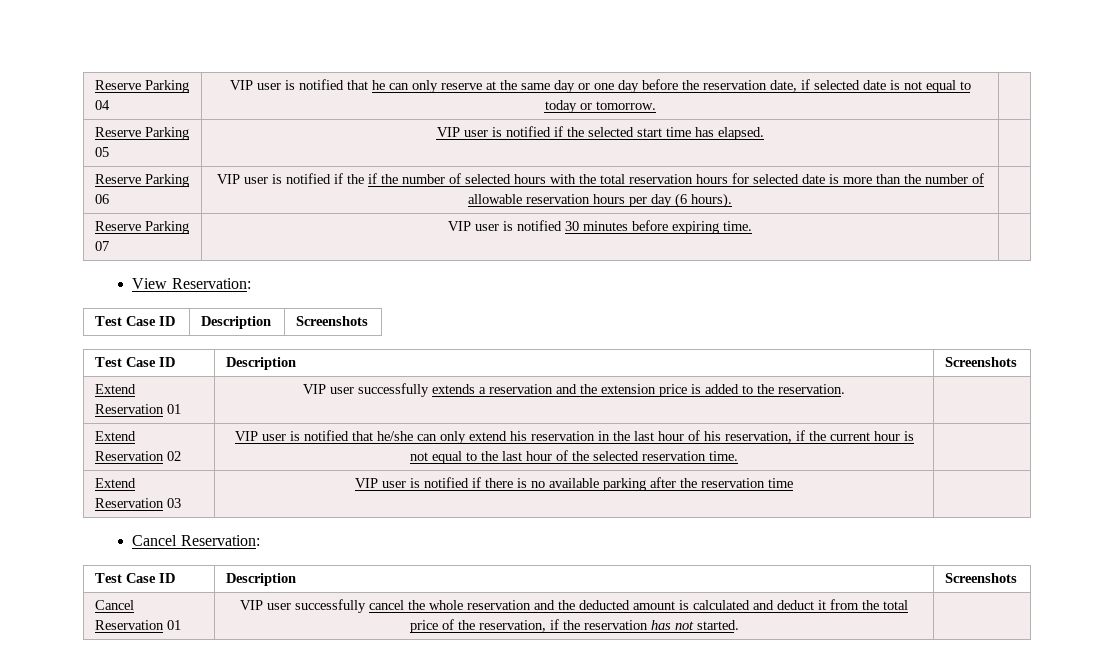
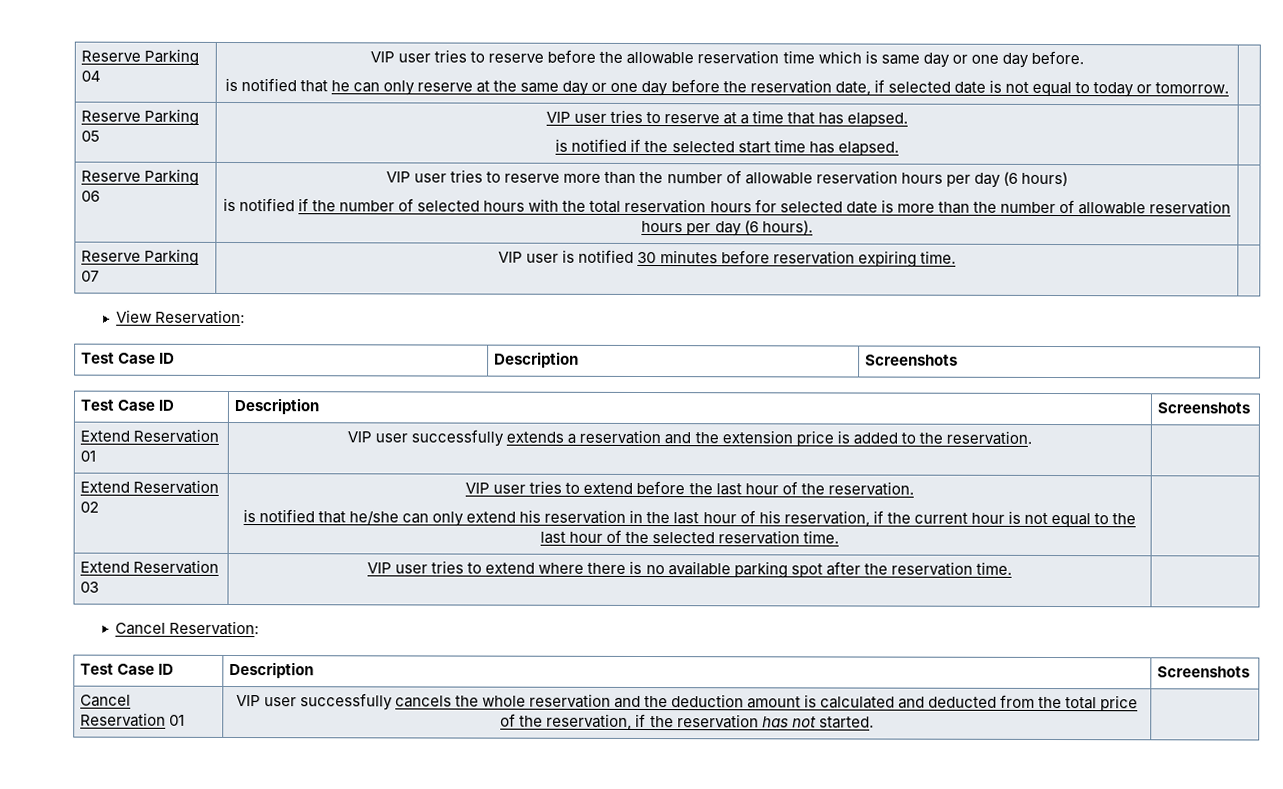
- VIP user is notified that he can only reserve at the same day or one day before the reservation date, if selected date is not equal to today or tomorrow.
+ VIP user tries to reserve before the allowable reservation time which is same day or one day before.
+ is notified that he can only reserve at the same day or one day before the reservation date, if selected date is not equal to today or tomorrow.
- Reserve Parking 05 | VIP user is notified if the selected start time has elapsed. |
+ Reserve Parking 05 | VIP user tries to reserve at a time that has elapsed.
+ is notified if the selected start time has elapsed. |
- VIP user is notified if the if the number of selected hours with the total reservation hours for selected date is more than the number of allowable reservation hours per day (6 hours).
+ VIP user tries to reserve more than the number of allowable reservation hours per day (6 hours)
+ is notified if the number of selected hours with the total reservation hours for selected date is more than the number of allowable reservation hours per day (6 hours).
- Reserve Parking 07 | VIP user is notified 30 minutes before expiring time. |
+ Reserve Parking 07 | VIP user is notified 30 minutes before reservation expiring time. |
- VIP user is notified that he/she can only extend his reservation in the last hour of his reservation, if the current hour is not equal to the last hour of the selected reservation time.
+ VIP user tries to extend before the last hour of the reservation.
+ is notified that he/she can only extend his reservation in the last hour of his reservation, if the current hour is not equal to the last hour of the selected reservation time.
- Extend Reservation 03 | VIP user is notified if there is no available parking after the reservation time |
+ Extend Reservation 03 | VIP user tries to extend where there is no available parking spot after the reservation time. |
- Cancel Reservation 01 | VIP user successfully cancel the whole reservation and the deducted amount is calculated and deduct it from the total price of the reservation, if the reservation has not started. |
+ Cancel Reservation 01 | VIP user successfully cancels the whole reservation and the deduction amount is calculated and deducted from the total price of the reservation, if the reservation has not started. |

